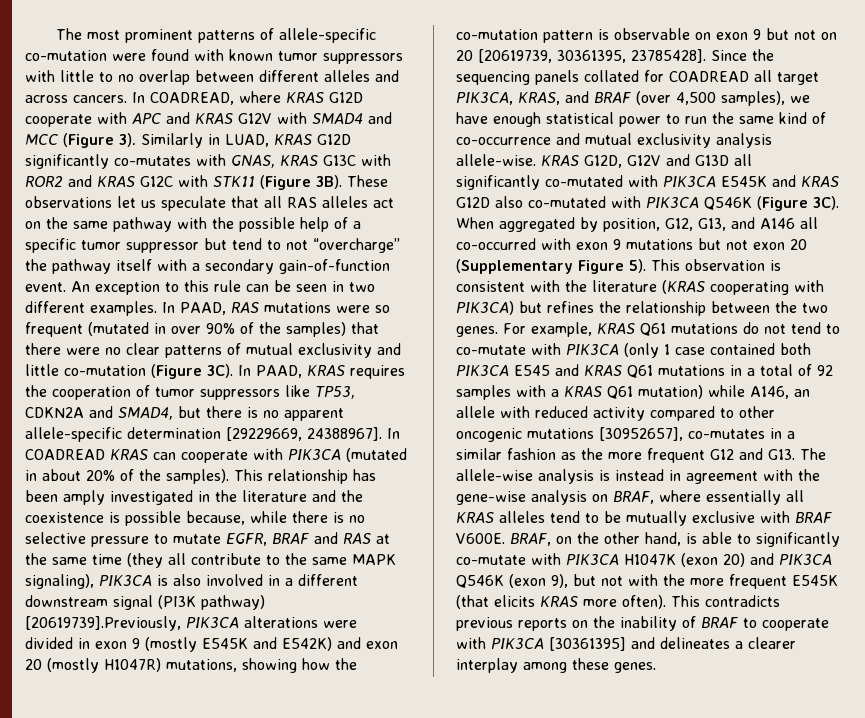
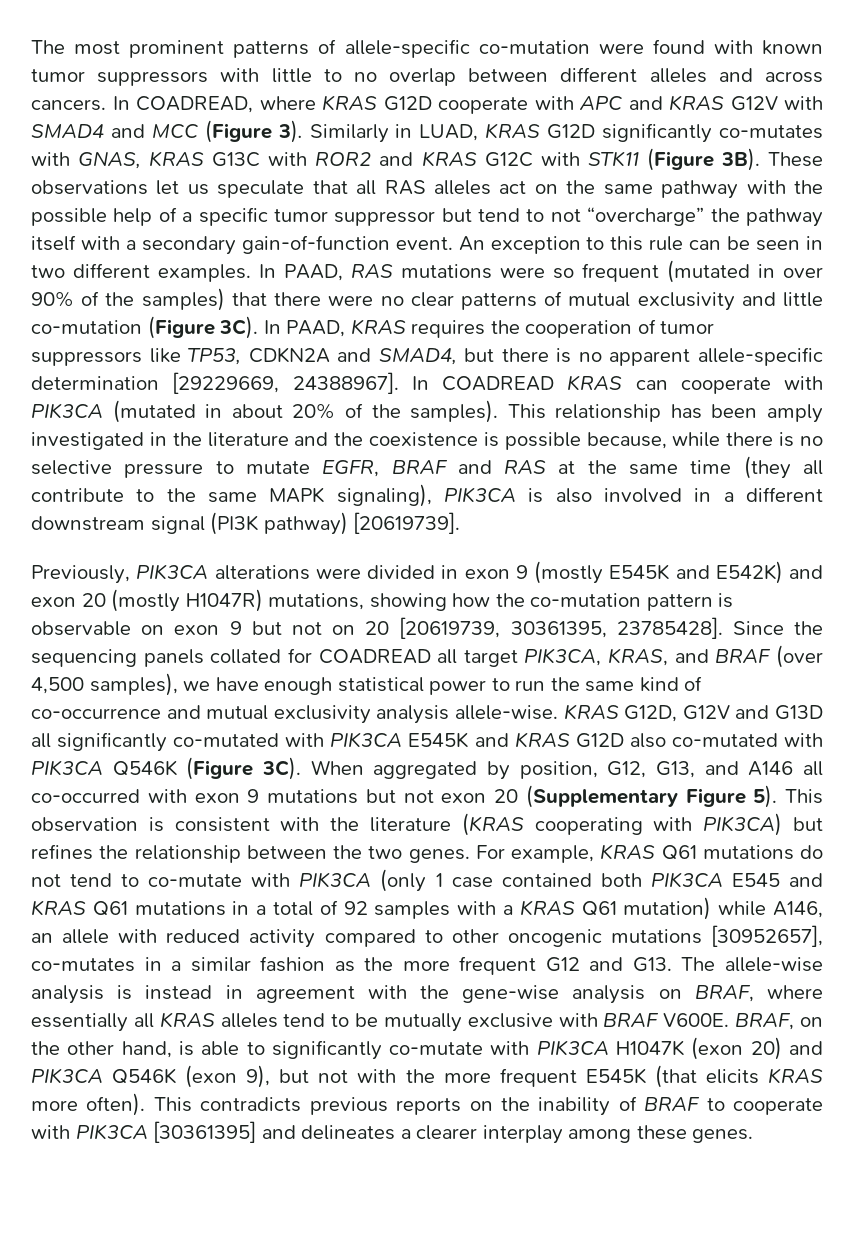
- This relationship has been amply investigated in the literature and the coexistence is possible because, while there is no selective pressure to mutate EGFR, BRAF and RAS at the same time (they all contribute to the same MAPK signaling), PIK3CA is also involved in a different downstream signal (PI3K pathway) [20619739].Previously, PIK3CA alterations were divided in exon 9 (mostly E545K and E542K) and exon 20 (mostly H1047R) mutations, showing how the co-mutation pattern is observable on exon 9 but not on 20 [20619739, 30361395, 23785428].
+ This relationship has been amply investigated in the literature and the coexistence is possible because, while there is no selective pressure to mutate EGFR, BRAF and RAS at the same time (they all contribute to the same MAPK signaling), PIK3CA is also involved in a different downstream signal (PI3K pathway) [20619739].
+ Previously, PIK3CA alterations were divided in exon 9 (mostly E545K and E542K) and exon 20 (mostly H1047R) mutations, showing how the co-mutation pattern is observable on exon 9 but not on 20 [20619739, 30361395, 23785428].

